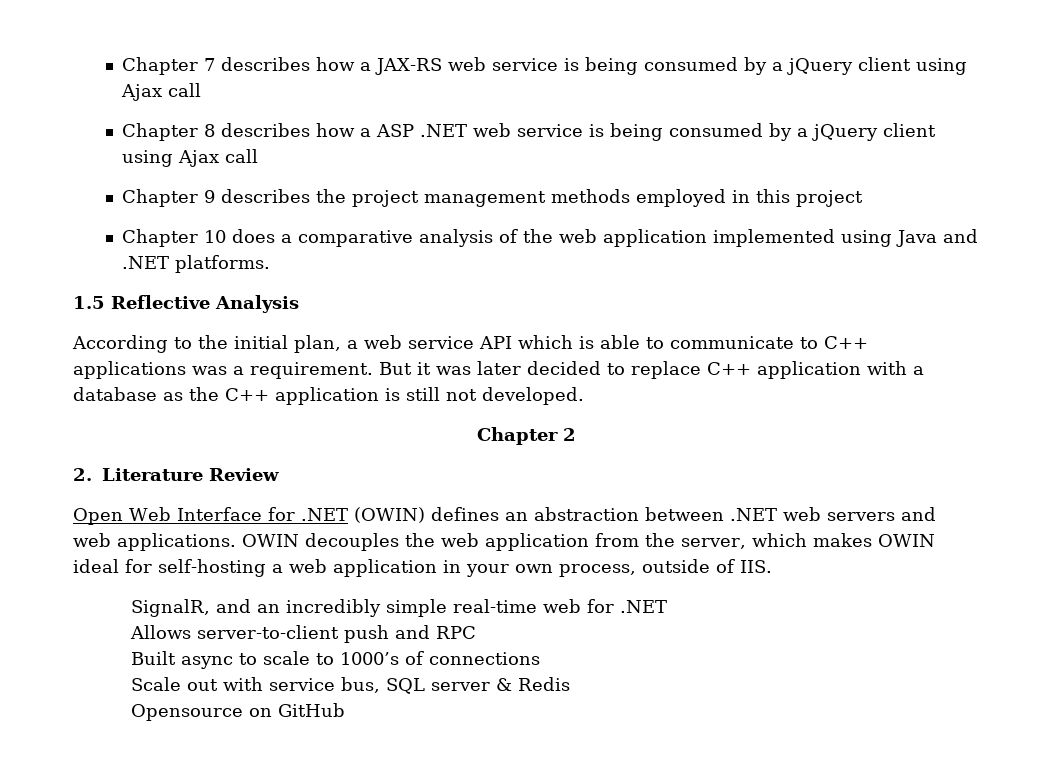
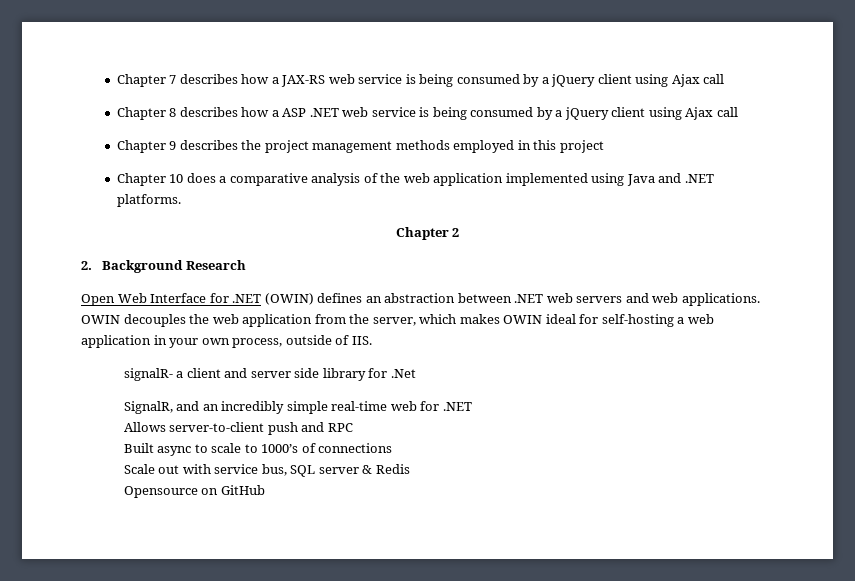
- 1.5 Reflective Analysis
- According to the initial plan, a web service API which is able to communicate to C++ applications was a requirement. But it was later decided to replace C++ application with a database as the C++ application is still not developed.
- 2. Literature Review
+ 2. Background Research
+ signalR- a client and server side library for .Net

